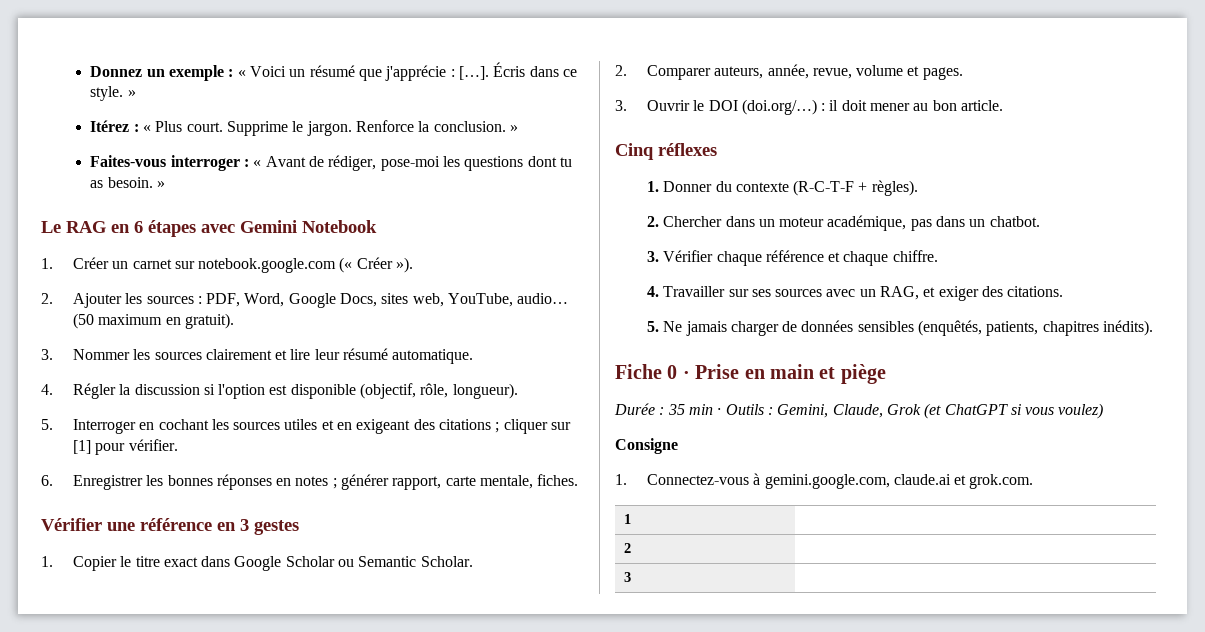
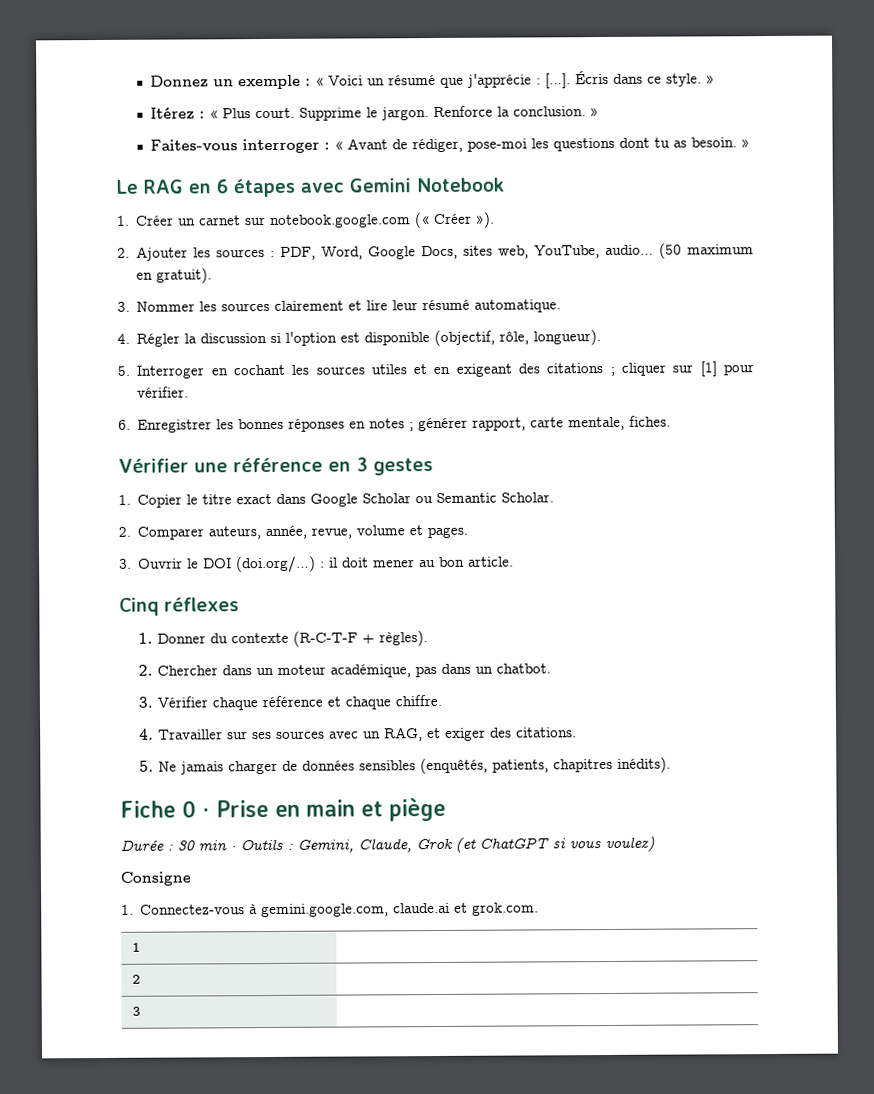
- Durée : 35 min · Outils : Gemini, Claude, Grok (et ChatGPT si vous voulez)
+ Durée : 30 min · Outils : Gemini, Claude, Grok (et ChatGPT si vous voulez)

